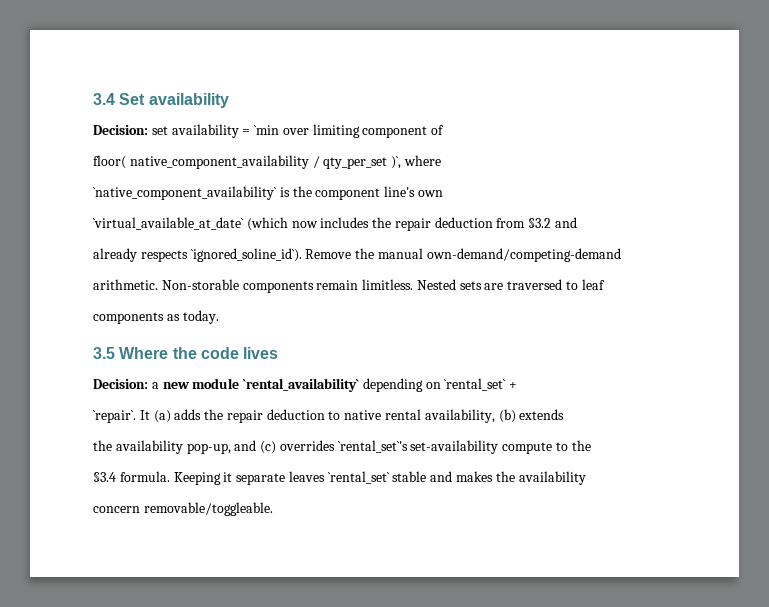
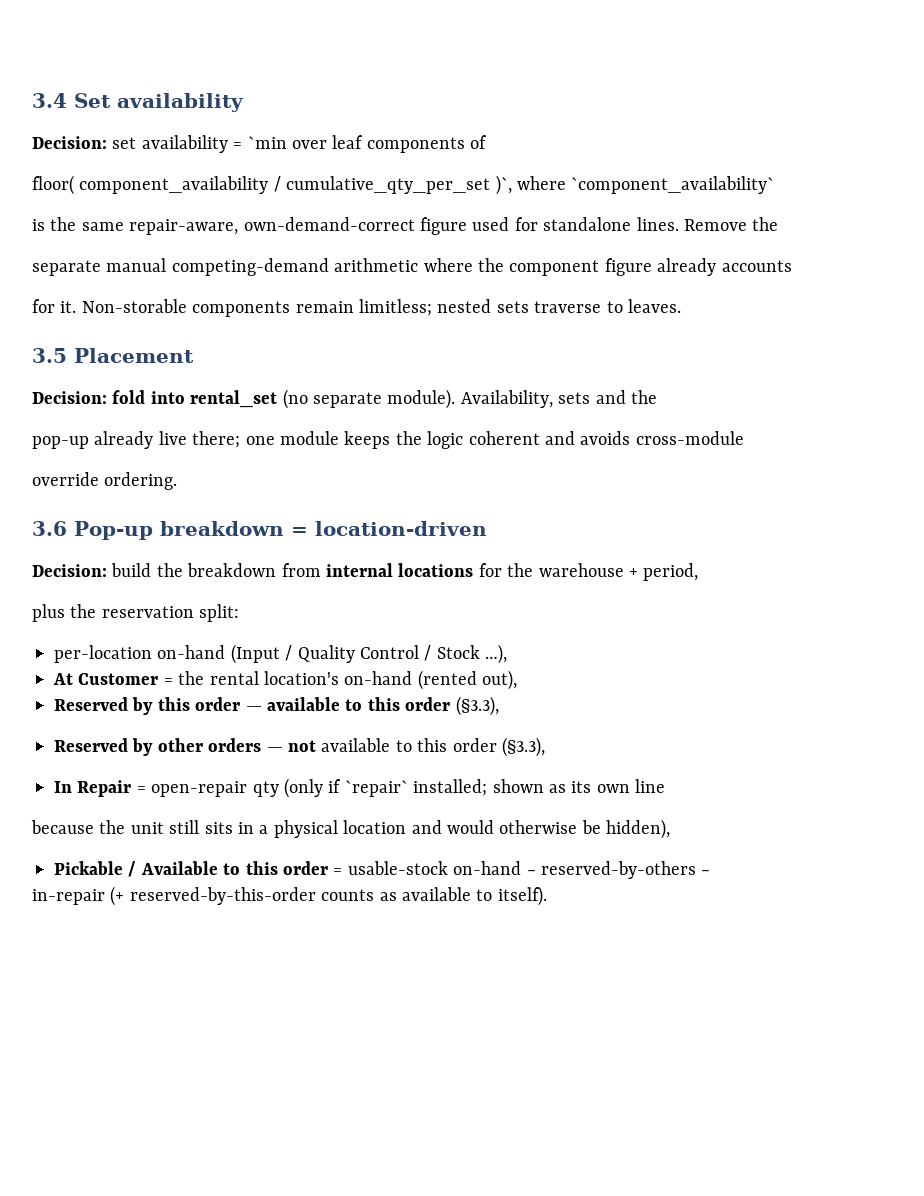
- Decision: set availability = `min over limiting component of
+ Decision: set availability = `min over leaf components of
- floor( native_component_availability / qty_per_set )`, where
- `native_component_availability` is the component line's own
- `virtual_available_at_date` (which now includes the repair deduction from §3.2 and
- already respects `ignored_soline_id`). Remove the manual own-demand/competing-demand
- arithmetic. Non-storable components remain limitless. Nested sets are traversed to leaf
- components as today.
- 3.5 Where the code lives
- Decision: a new module `rental_availability` depending on `rental_set` +
- `repair`. It (a) adds the repair deduction to native rental availability, (b) extends
- the availability pop-up, and (c) overrides `rental_set`'s set-availability compute to the
- §3.4 formula. Keeping it separate leaves `rental_set` stable and makes the availability
- concern removable/toggleable.
+ floor( component_availability / cumulative_qty_per_set )`, where `component_availability`
+ is the same repair-aware, own-demand-correct figure used for standalone lines. Remove the
+ separate manual competing-demand arithmetic where the component figure already accounts
+ for it. Non-storable components remain limitless; nested sets traverse to leaves.
+ 3.5 Placement
+ Decision: fold into rental_set (no separate module). Availability, sets and the
+ pop-up already live there; one module keeps the logic coherent and avoids cross-module
+ override ordering.
+ 3.6 Pop-up breakdown = location-driven
+ Decision: build the breakdown from internal locations for the warehouse + period,
+ plus the reservation split:
+ per-location on-hand (Input / Quality Control / Stock …),
+ At Customer = the rental location's on-hand (rented out),
+ Reserved by this order — available to this order (§3.3),
+ Reserved by other orders — not available to this order (§3.3),
+ In Repair = open-repair qty (only if `repair` installed; shown as its own line
+ because the unit still sits in a physical location and would otherwise be hidden),
+ Pickable / Available to this order = usable-stock on-hand − reserved-by-others −
+ in-repair (+ reserved-by-this-order counts as available to itself).

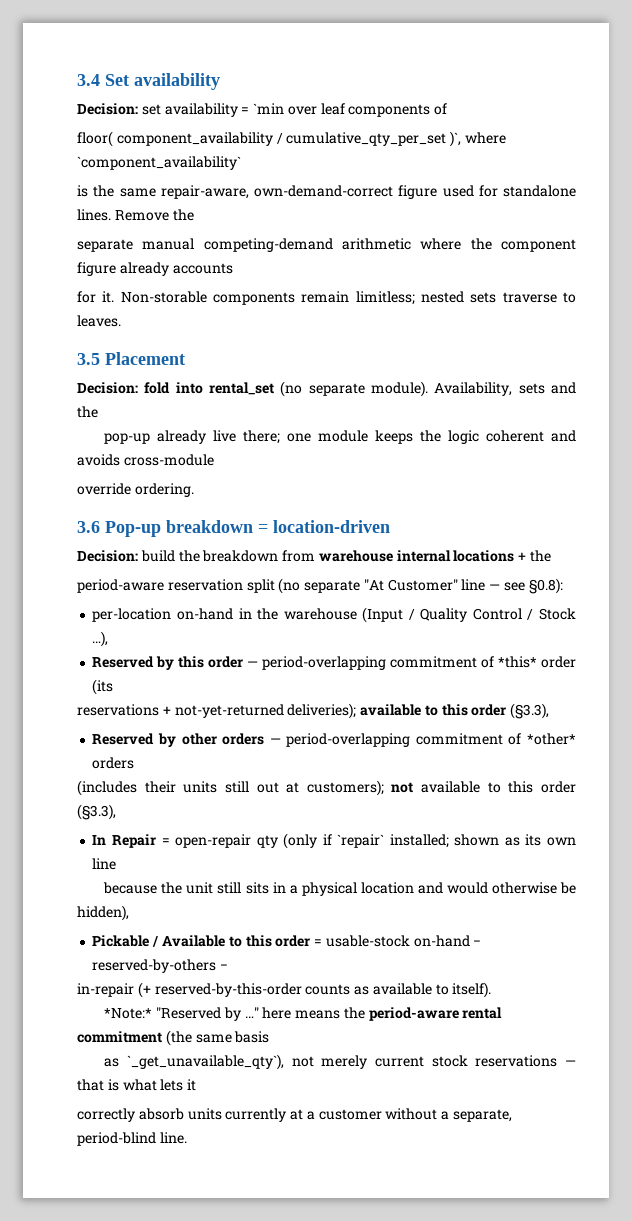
- Decision: build the breakdown from internal locations for the warehouse + period,
- plus the reservation split:
+ Decision: build the breakdown from warehouse internal locations + the
+ period-aware reservation split (no separate "At Customer" line — see §0.8):
- per-location on-hand (Input / Quality Control / Stock …),
+ per-location on-hand in the warehouse (Input / Quality Control / Stock …),
- At Customer = the rental location's on-hand (rented out),
- Reserved by this order — available to this order (§3.3),
+ Reserved by this order — period-overlapping commitment of *this* order (its
+ reservations + not-yet-returned deliveries); available to this order (§3.3),
- Reserved by other orders — not available to this order (§3.3),
+ Reserved by other orders — period-overlapping commitment of *other* orders
+ (includes their units still out at customers); not available to this order (§3.3),
+ *Note:* "Reserved by …" here means the period-aware rental commitment (the same basis
+ as `_get_unavailable_qty`), not merely current stock reservations — that is what lets it
+ correctly absorb units currently at a customer without a separate, period-blind line.

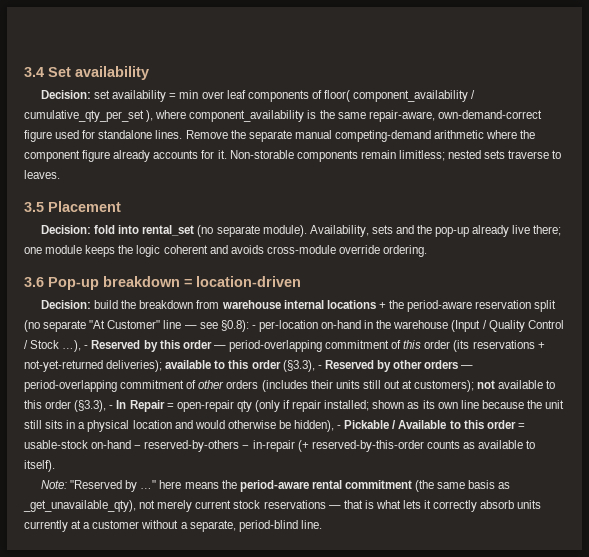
- Decision: set availability = `min over leaf components of
- floor( component_availability / cumulative_qty_per_set )`, where `component_availability`
- is the same repair-aware, own-demand-correct figure used for standalone lines.
+ Decision: set availability = min over leaf components of floor( component_availability / cumulative_qty_per_set ), where component_availability is the same repair-aware, own-demand-correct figure used for standalone lines.
- Remove the
- separate manual competing-demand arithmetic where the component figure already accounts
- for it.
+ Remove the separate manual competing-demand arithmetic where the component figure already accounts for it.
- Availability, sets and the
- pop-up already live there; one module keeps the logic coherent and avoids cross-module
- override ordering.
+ Availability, sets and the pop-up already live there; one module keeps the logic coherent and avoids cross-module override ordering.
- build the breakdown from warehouse internal locations + the
- period-aware reservation split (no separate "At Customer" line — see §0.8):
- per-location on-hand in the warehouse (Input / Quality Control / Stock …),
- Reserved by this order — period-overlapping commitment of *this* order (its
- reservations + not-yet-returned deliveries); available to this order (§3.3),
- Reserved by other orders — period-overlapping commitment of *other* orders
- (includes their units still out at customers);
+ build the breakdown from warehouse internal locations + the period-aware reservation split (no separate "At Customer" line — see §0.8): - per-location on-hand in the warehouse (Input / Quality Control / Stock …), - Reserved by this order — period-overlapping commitment of this order (its reservations + not-yet-returned deliveries); available to this order (§3.3), - Reserved by other orders — period-overlapping commitment of other orders (includes their units still out at customers);
- not available to this order (§3.3),
- In Repair = open-repair qty (only if `repair` installed;
+ not available to this order (§3.3), - In Repair = open-repair qty (only if repair installed;
- shown as its own line
- because the unit still sits in a physical location and would otherwise be hidden),
- Pickable / Available to this order = usable-stock on-hand − reserved-by-others −
- in-repair (+ reserved-by-this-order counts as available to itself).
+ shown as its own line because the unit still sits in a physical location and would otherwise be hidden), - Pickable / Available to this order = usable-stock on-hand − reserved-by-others − in-repair (+ reserved-by-this-order counts as available to itself).
- *Note:* "Reserved by …" here means the period-aware rental commitment (the same basis
- as `_get_unavailable_qty`), not merely current stock reservations — that is what lets it
- correctly absorb units currently at a customer without a separate, period-blind line.
+ Note: "Reserved by …" here means the period-aware rental commitment (the same basis as _get_unavailable_qty), not merely current stock reservations — that is what lets it correctly absorb units currently at a customer without a separate, period-blind line.

